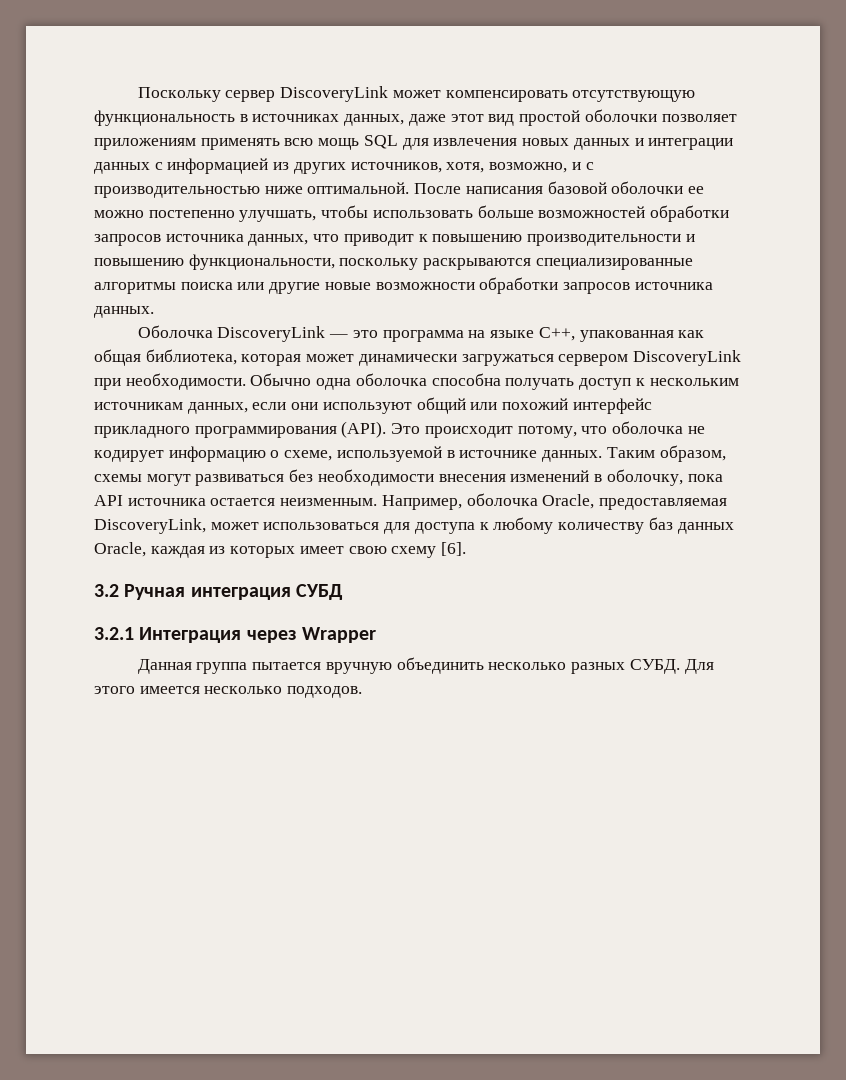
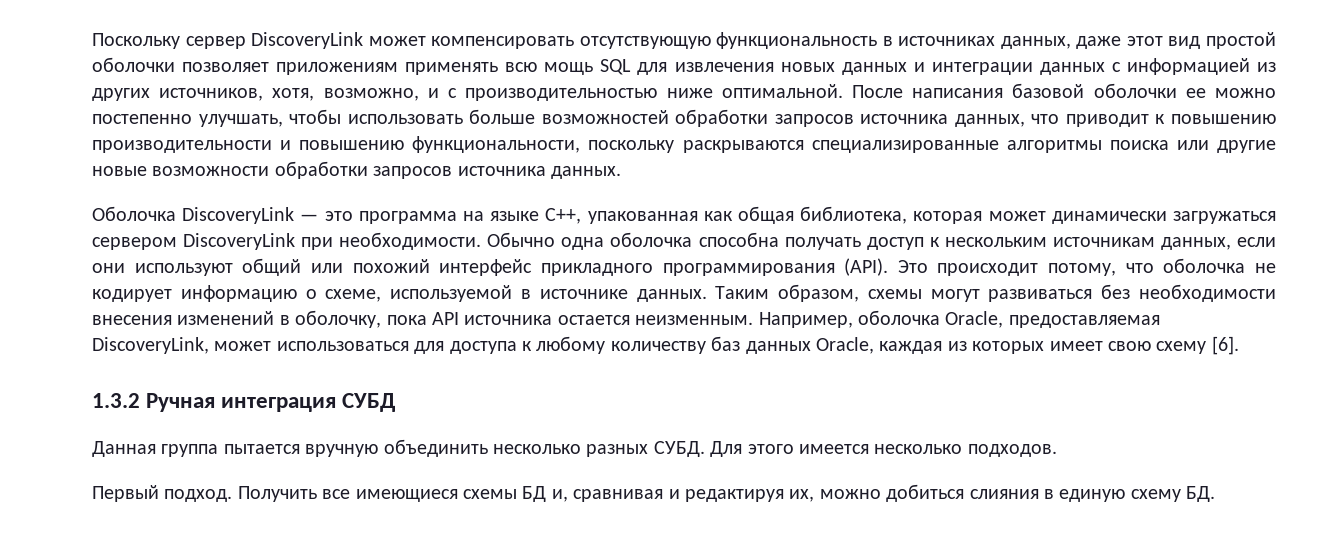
- 3.2 Ручная интеграция СУБД
+ 1.3.2 Ручная интеграция СУБД
- 3.2.1 Интеграция через Wrapper
+ Первый подход. Получить все имеющиеся схемы БД и, сравнивая и редактируя их, можно добиться слияния в единую схему БД.

